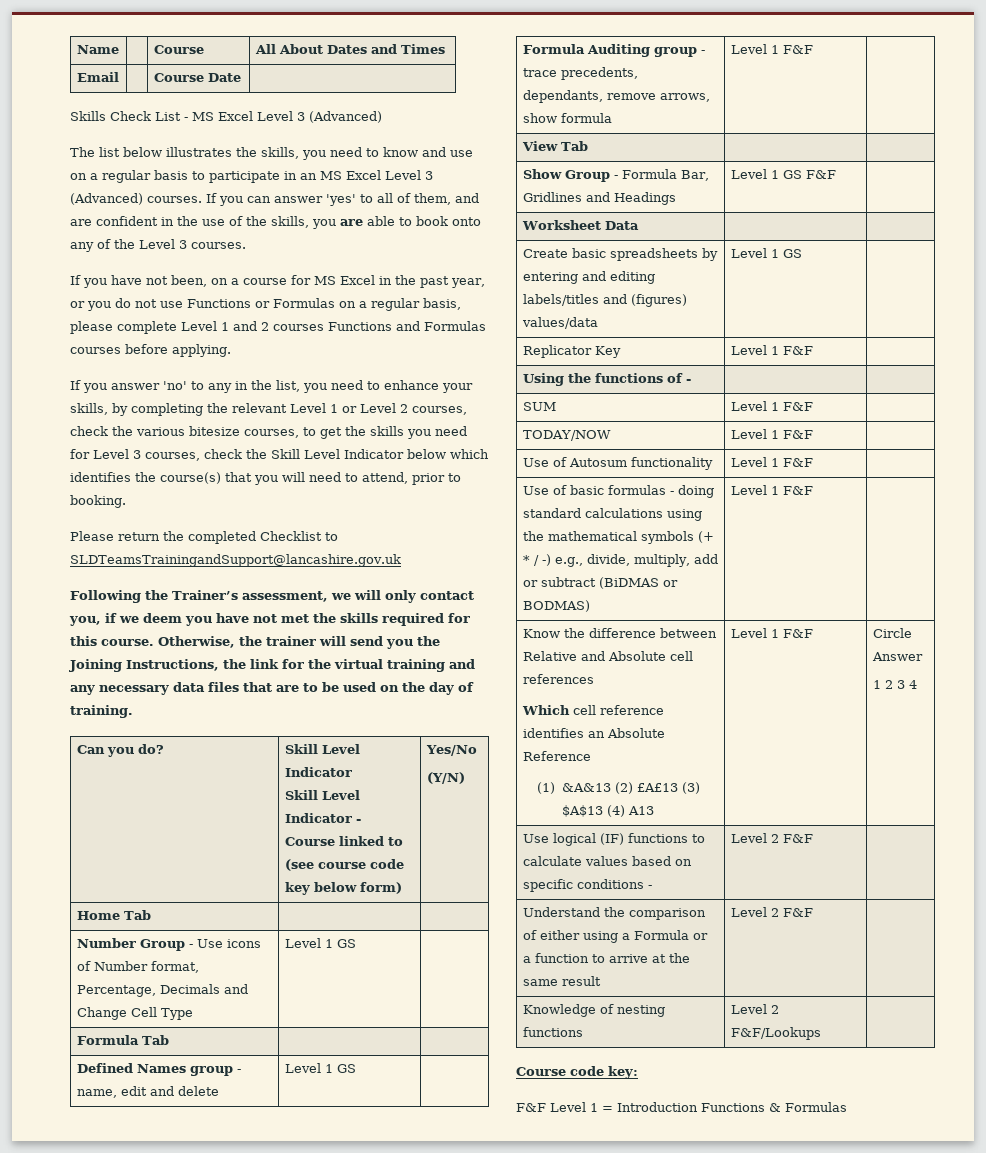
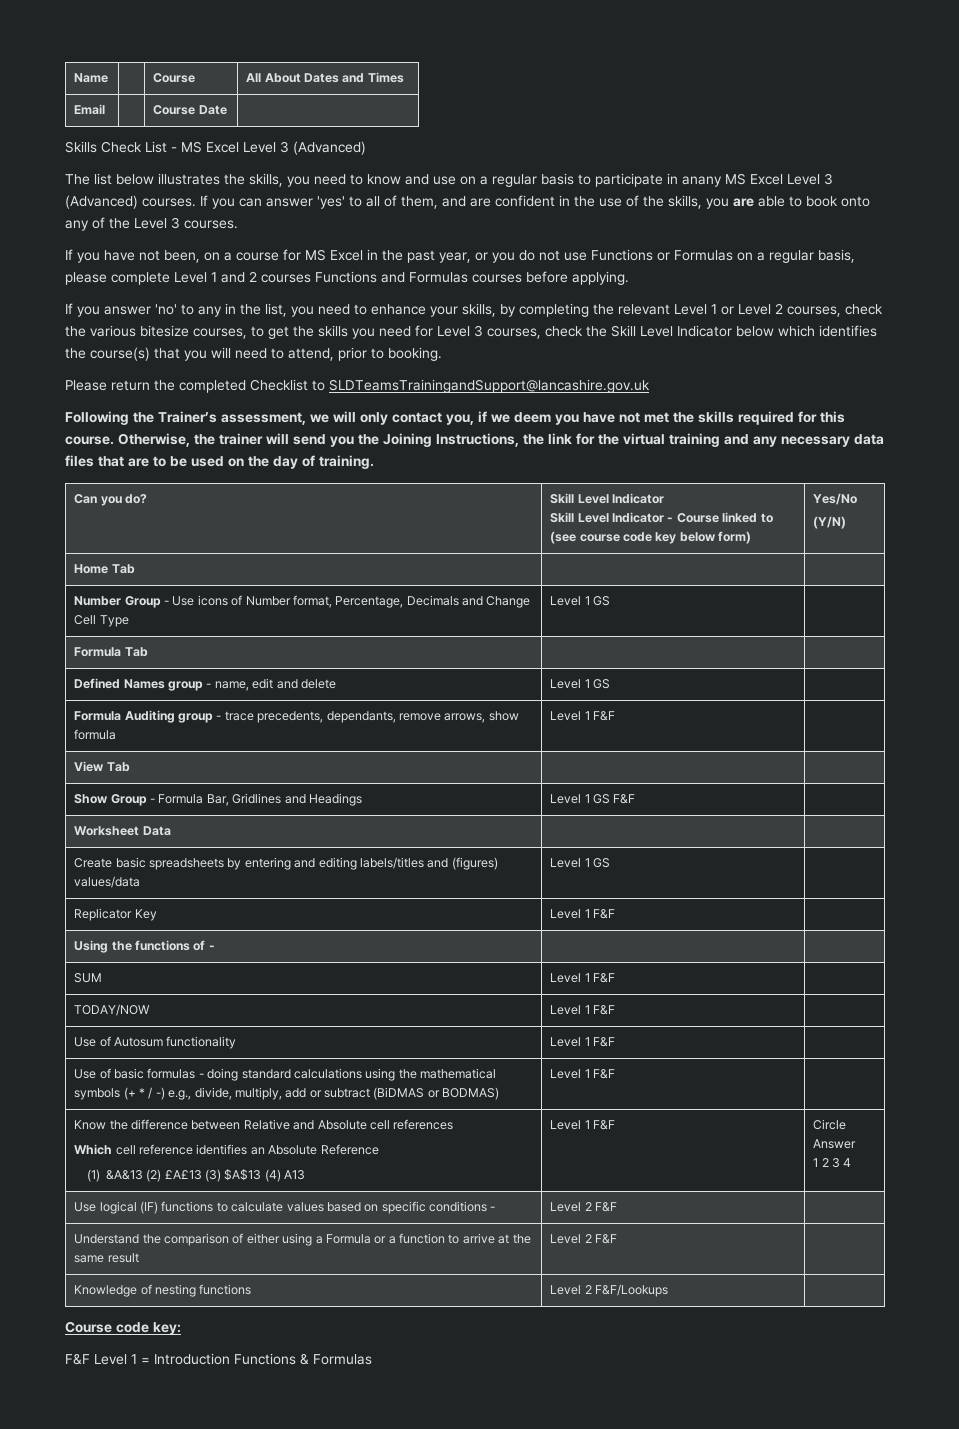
- The list below illustrates the skills, you need to know and use on a regular basis to participate in an MS Excel Level 3 (Advanced) courses.
+ The list below illustrates the skills, you need to know and use on a regular basis to participate in anany MS Excel Level 3 (Advanced) courses.

